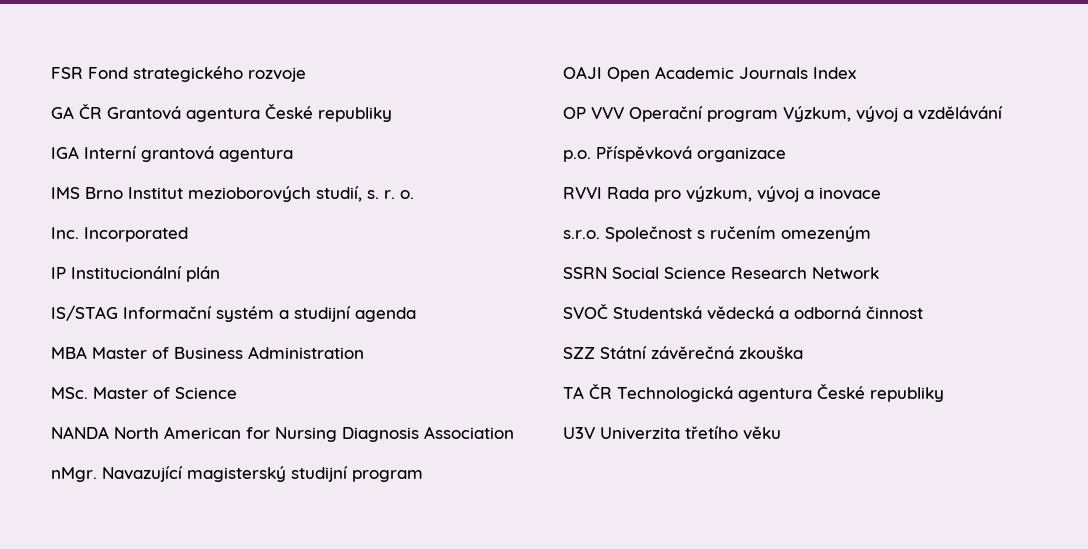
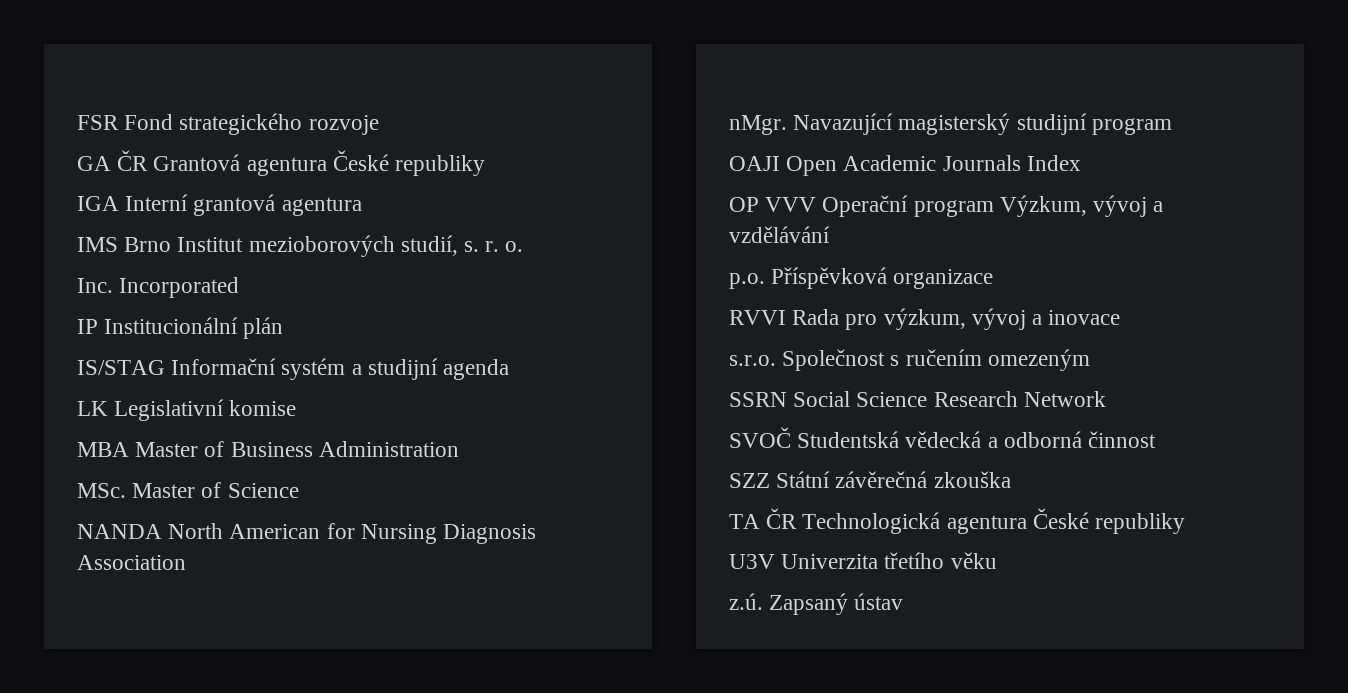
+ LK Legislativní komise
+ z.ú. Zapsaný ústav

